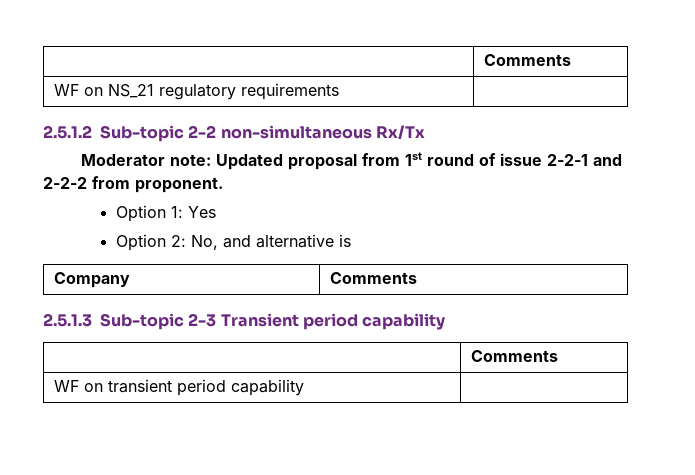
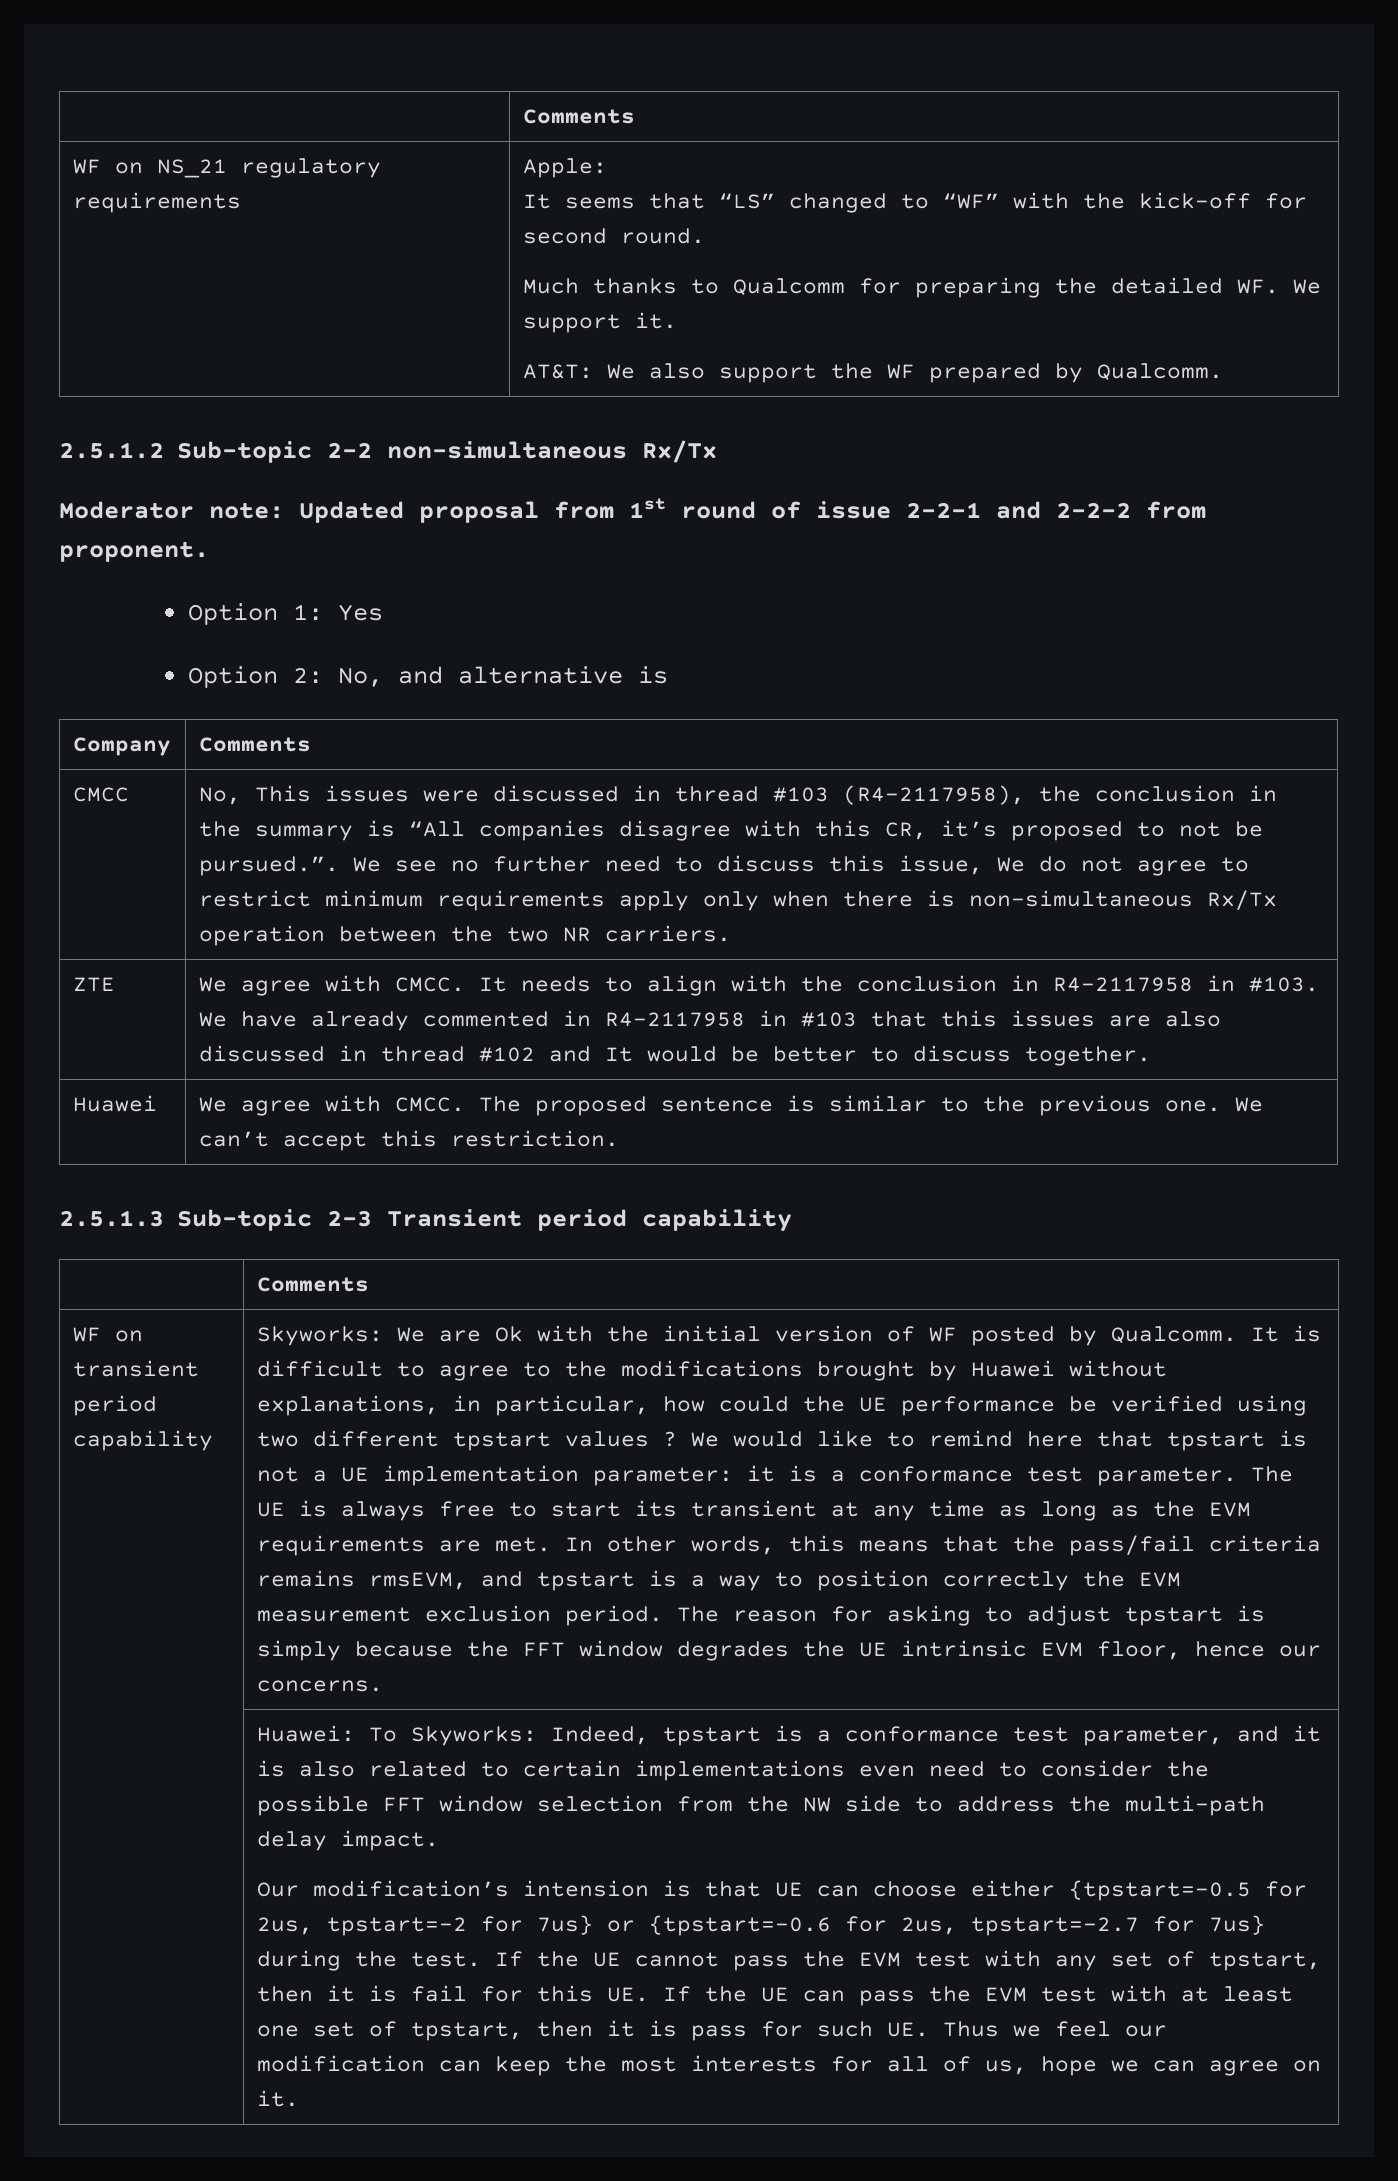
- WF on NS_21 regulatory requirements |
+ WF on NS_21 regulatory requirements | Apple:
+ It seems that “LS” changed to “WF” with the kick-off for second round.
+ Much thanks to Qualcomm for preparing the detailed WF. We support it.
+ AT&T: We also support the WF prepared by Qualcomm.
+ CMCC | No, This issues were discussed in thread #103 (R4-2117958), the conclusion in the summary is “All companies disagree with this CR, it’s proposed to not be pursued.”. We see no further need to discuss this issue, We do not agree to restrict minimum requirements apply only when there is non-simultaneous Rx/Tx operation between the two NR carriers.
+ ZTE | We agree with CMCC. It needs to align with the conclusion in R4-2117958 in #103. We have already commented in R4-2117958 in #103 that this issues are also discussed in thread #102 and It would be better to discuss together.
+ Huawei | We agree with CMCC. The proposed sentence is similar to the previous one. We can’t accept this restriction.
+ Skyworks: We are Ok with the initial version of WF posted by Qualcomm. It is difficult to agree to the modifications brought by Huawei without explanations, in particular, how could the UE performance be verified using two different tpstart values ? We would like to remind here that tpstart is not a UE implementation parameter: it is a conformance test parameter. The UE is always free to start its transient at any time as long as the EVM requirements are met. In other words, this means that the pass/fail criteria remains rmsEVM, and tpstart is a way to position correctly the EVM measurement exclusion period. The reason for asking to adjust tpstart is simply because the FFT window degrades the UE intrinsic EVM floor, hence our concerns.
+ | Huawei: To Skyworks: Indeed, tpstart is a conformance test parameter, and it is also related to certain implementations even need to consider the possible FFT window selection from the NW side to address the multi-path delay impact.
+ Our modification’s intension is that UE can choose either {tpstart=-0.5 for 2us, tpstart=-2 for 7us} or {tpstart=-0.6 for 2us, tpstart=-2.7 for 7us} during the test. If the UE cannot pass the EVM test with any set of tpstart, then it is fail for this UE. If the UE can pass the EVM test with at least one set of tpstart, then it is pass for such UE. Thus we feel our modification can keep the most interests for all of us, hope we can agree on it.

